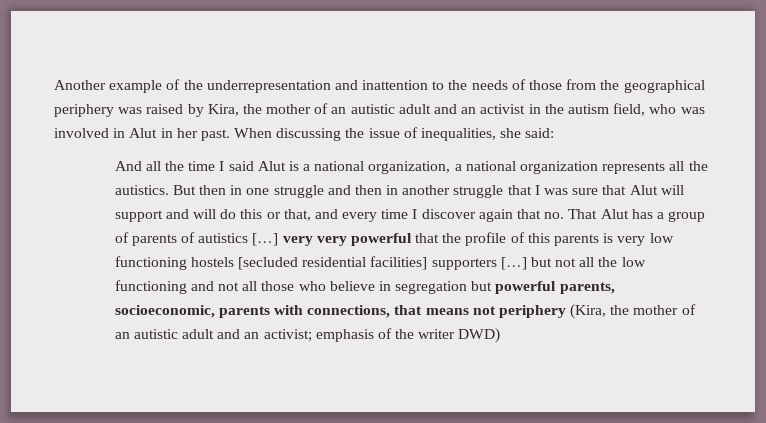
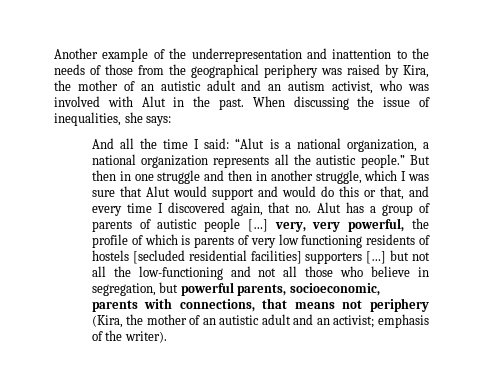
- Another example of the underrepresentation and inattention to the needs of those from the geographical periphery was raised by Kira, the mother of an autistic adult and an activist in the autism field, who was involved in Alut in her past.
+ Another example of the underrepresentation and inattention to the needs of those from the geographical periphery was raised by Kira, the mother of an autistic adult and an autism activist, who was involved with Alut in the past.
- When discussing the issue of inequalities, she said:
+ When discussing the issue of inequalities, she says:
- And all the time I said Alut is a national organization, a national organization represents all the autistics.
+ And all the time I said: “Alut is a national organization, a national organization represents all the autistic people.”
- But then in one struggle and then in another struggle that I was sure that Alut will support and will do this or that, and every time I discover again that no. That Alut has a group of parents of autistics […] very very powerful that the profile of this parents is very low functioning hostels [secluded residential facilities] supporters […] but not all the low functioning and not all those who believe in segregation but powerful parents, socioeconomic, parents with connections, that means not periphery (Kira, the mother of an autistic adult and an activist;
+ But then in one struggle and then in another struggle, which I was sure that Alut would support and would do this or that, and every time I discovered again, that no. Alut has a group of parents of autistic people […] very, very powerful, the profile of which is parents of very low functioning residents of hostels [secluded residential facilities] supporters […] but not all the low-functioning and not all those who believe in segregation, but powerful parents, socioeconomic, parents with connections, that means not periphery (Kira, the mother of an autistic adult and an activist;
- emphasis of the writer DWD)
+ emphasis of the writer).

